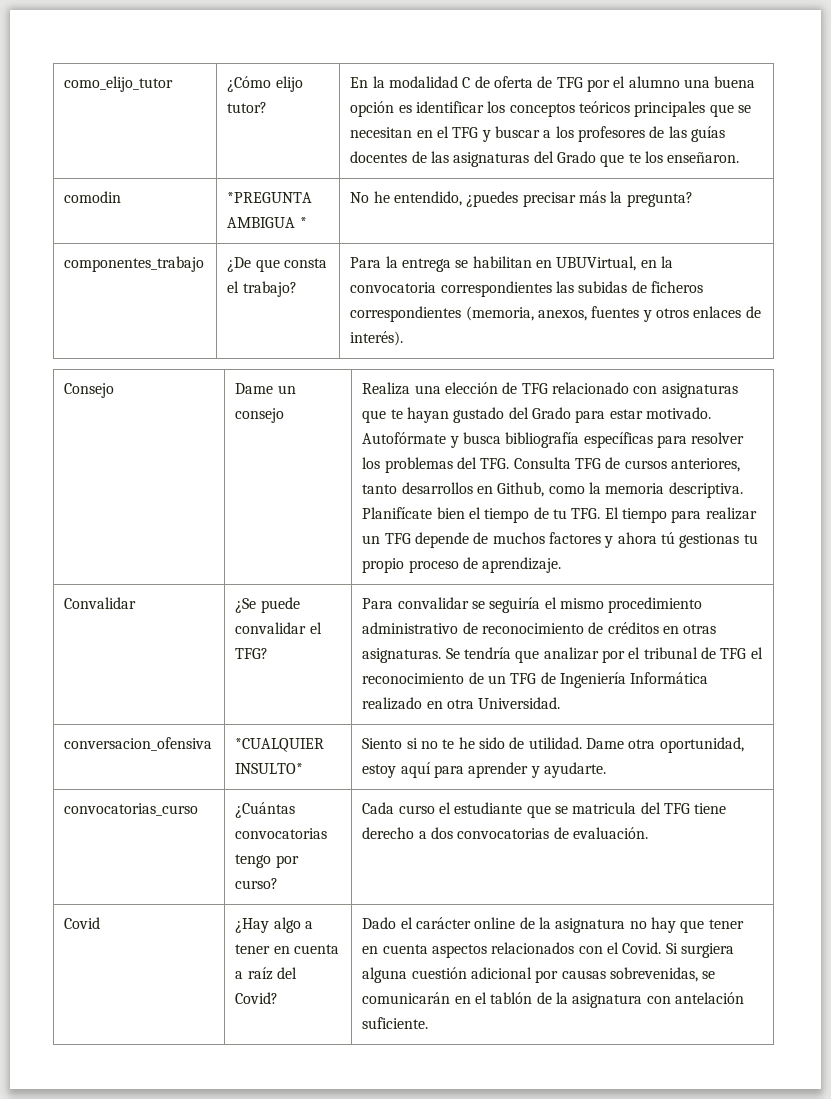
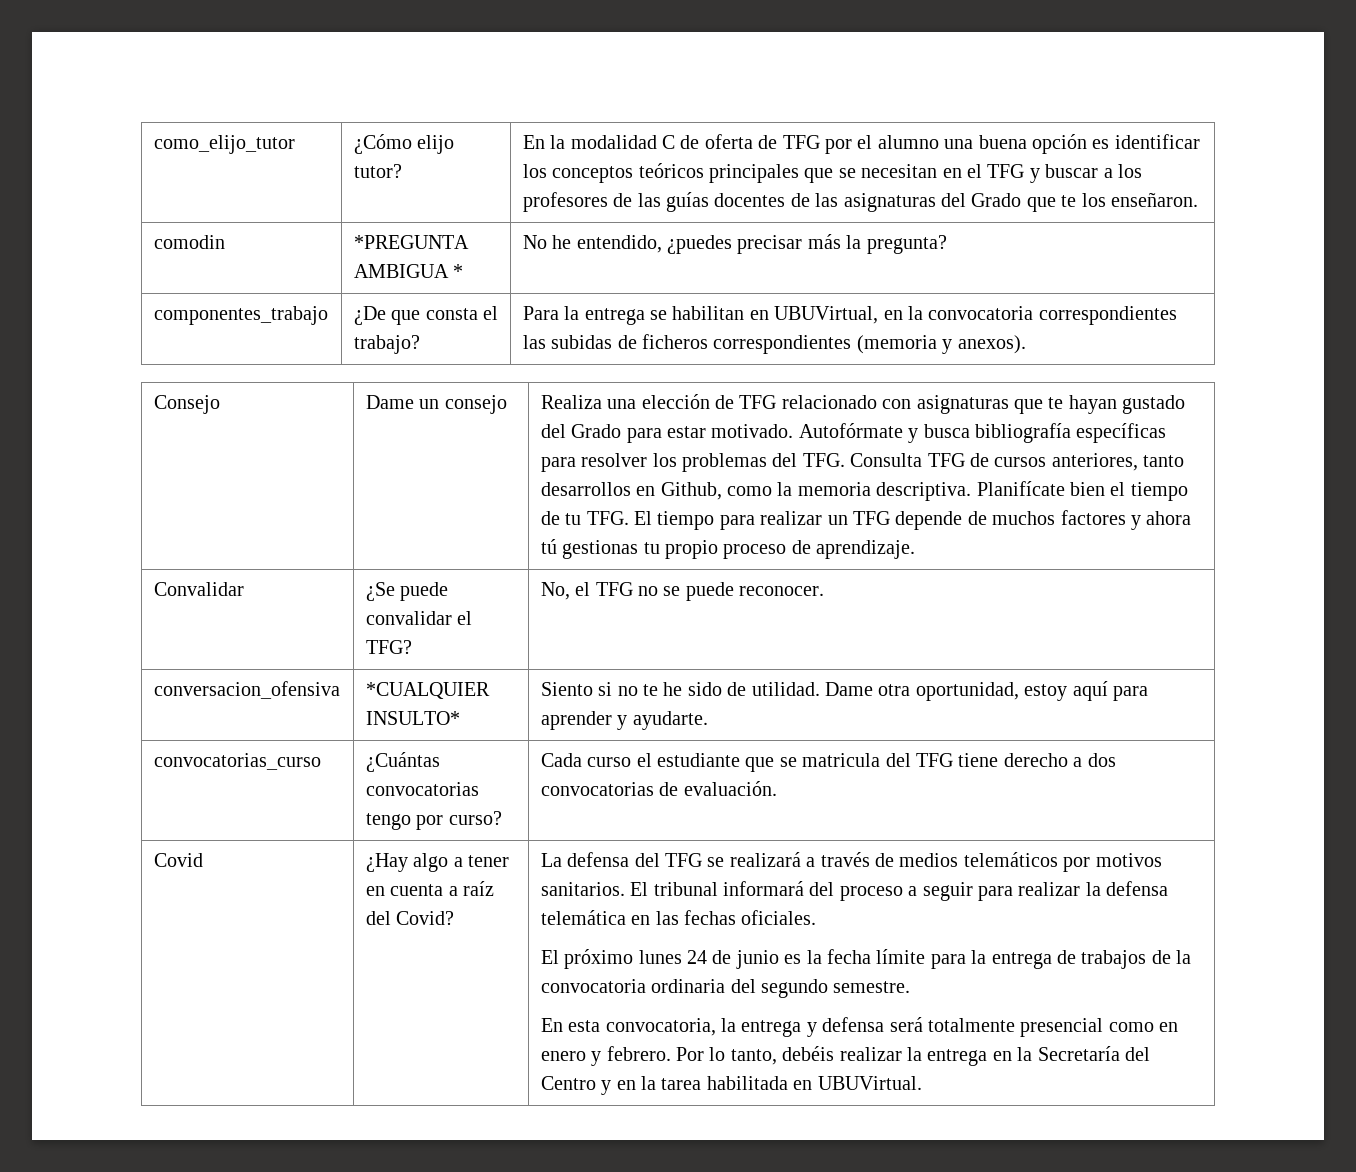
- componentes_trabajo | ¿De que consta el trabajo? | Para la entrega se habilitan en UBUVirtual, en la convocatoria correspondientes las subidas de ficheros correspondientes (memoria, anexos, fuentes y otros enlaces de interés).
+ componentes_trabajo | ¿De que consta el trabajo? | Para la entrega se habilitan en UBUVirtual, en la convocatoria correspondientes las subidas de ficheros correspondientes (memoria y anexos).
- Para convalidar se seguiría el mismo procedimiento administrativo de reconocimiento de créditos en otras asignaturas. Se tendría que analizar por el tribunal de TFG el reconocimiento de un TFG de Ingeniería Informática realizado en otra Universidad.
+ No, el TFG no se puede reconocer.
- Dado el carácter online de la asignatura no hay que tener en cuenta aspectos relacionados con el Covid. Si surgiera alguna cuestión adicional por causas sobrevenidas, se comunicarán en el tablón de la asignatura con antelación suficiente.
+ La defensa del TFG se realizará a través de medios telemáticos por motivos sanitarios. El tribunal informará del proceso a seguir para realizar la defensa telemática en las fechas oficiales.
+ El próximo lunes 24 de junio es la fecha límite para la entrega de trabajos de la convocatoria ordinaria del segundo semestre.
+ En esta convocatoria, la entrega y defensa será totalmente presencial como en enero y febrero. Por lo tanto, debéis realizar la entrega en la Secretaría del Centro y en la tarea habilitada en UBUVirtual.

